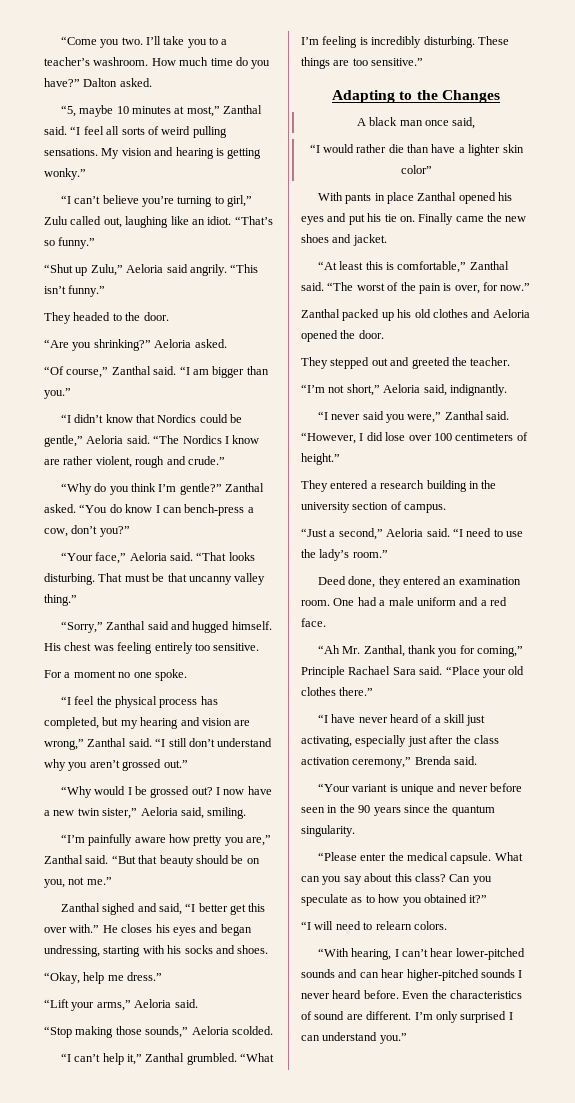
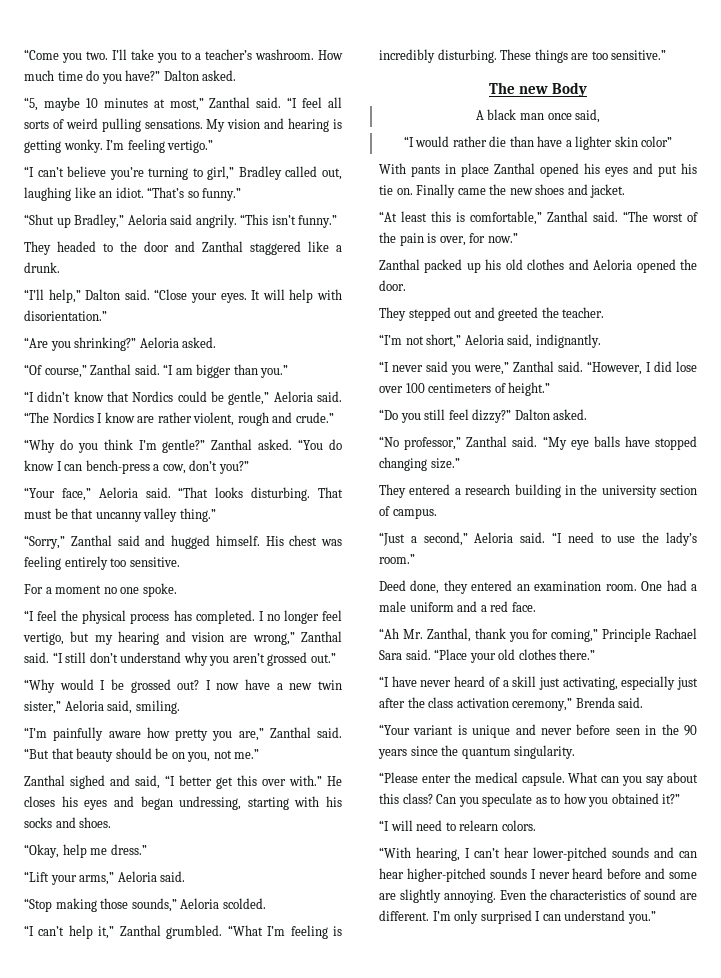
- My vision and hearing is getting wonky.”
+ My vision and hearing is getting wonky. I’m feeling vertigo.”
- “I can’t believe you’re turning to girl,” Zulu called out, laughing like an idiot.
+ “I can’t believe you’re turning to girl,” Bradley called out, laughing like an idiot.
- “Shut up Zulu,” Aeloria said angrily.
+ “Shut up Bradley,” Aeloria said angrily.
- They headed to the door.
+ They headed to the door and Zanthal staggered like a drunk.
+ “I’ll help,” Dalton said. “Close your eyes. It will help with disorientation.”
- “I feel the physical process has completed, but my hearing and vision are wrong,” Zanthal said.
+ “I feel the physical process has completed. I no longer feel vertigo, but my hearing and vision are wrong,” Zanthal said.
- Adapting to the Changes
+ The new Body
+ “Do you still feel dizzy?” Dalton asked.
+ “No professor,” Zanthal said. “My eye balls have stopped changing size.”
- “With hearing, I can’t hear lower-pitched sounds and can hear higher-pitched sounds I never heard before.
+ “With hearing, I can’t hear lower-pitched sounds and can hear higher-pitched sounds I never heard before and some are slightly annoying.

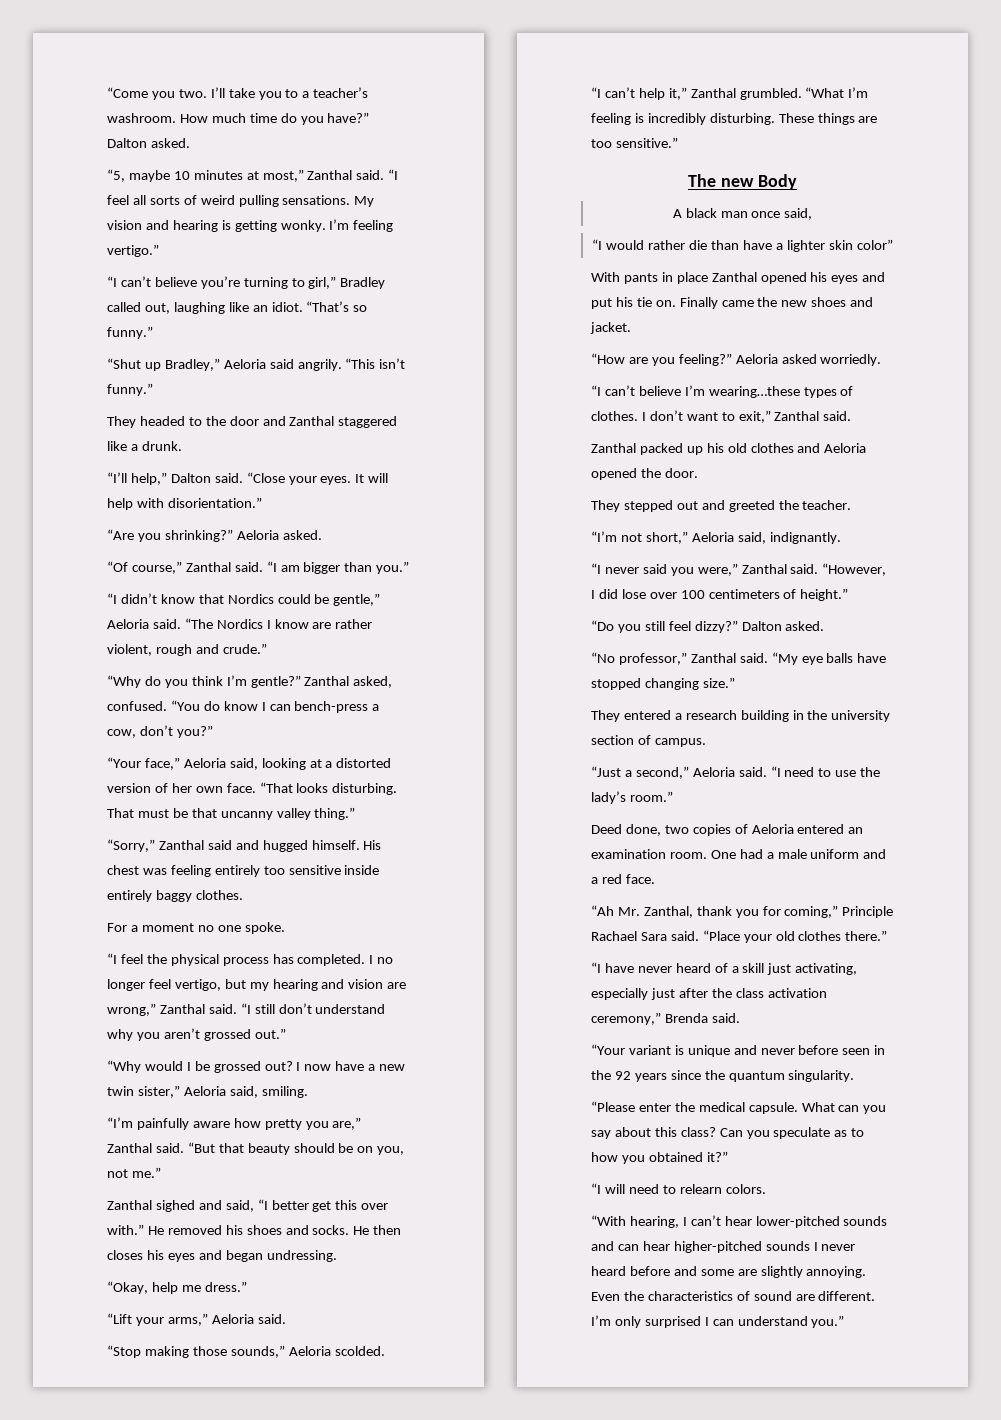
- Zanthal asked.
+ Zanthal asked, confused.
- “Your face,” Aeloria said.
+ “Your face,” Aeloria said, looking at a distorted version of her own face.
- His chest was feeling entirely too sensitive.
+ His chest was feeling entirely too sensitive inside entirely baggy clothes.
- He closes his eyes and began undressing, starting with his socks and shoes.
+ He removed his shoes and socks. He then closes his eyes and began undressing.
- “At least this is comfortable,” Zanthal said. “The worst of the pain is over, for now.”
+ “How are you feeling?” Aeloria asked worriedly.
+ “I can’t believe I’m wearing…these types of clothes. I don’t want to exit,” Zanthal said.
- Deed done, they entered an examination room.
+ Deed done, two copies of Aeloria entered an examination room.
- “Your variant is unique and never before seen in the 90 years since the quantum singularity.
+ “Your variant is unique and never before seen in the 92 years since the quantum singularity.

